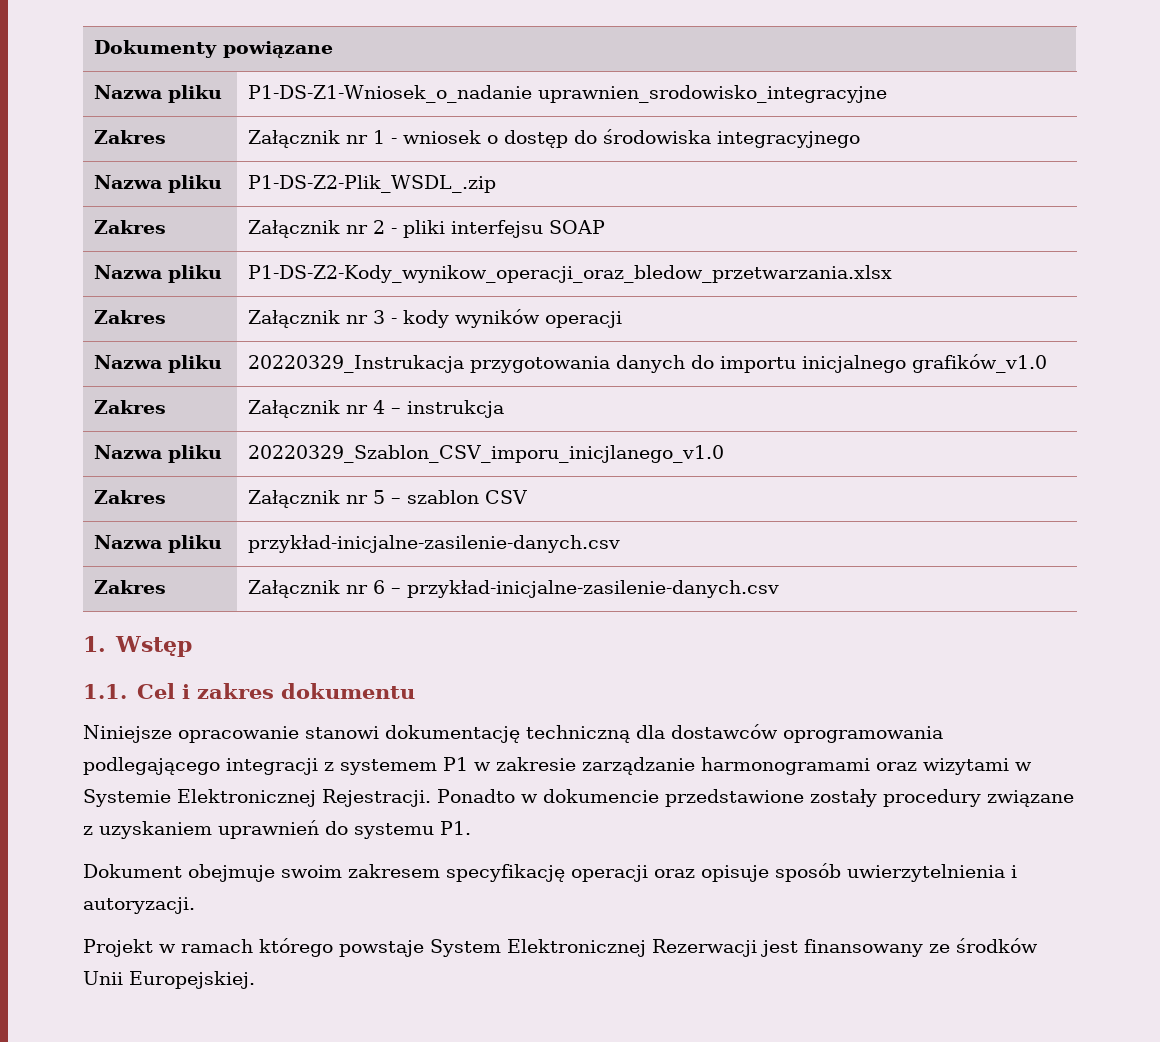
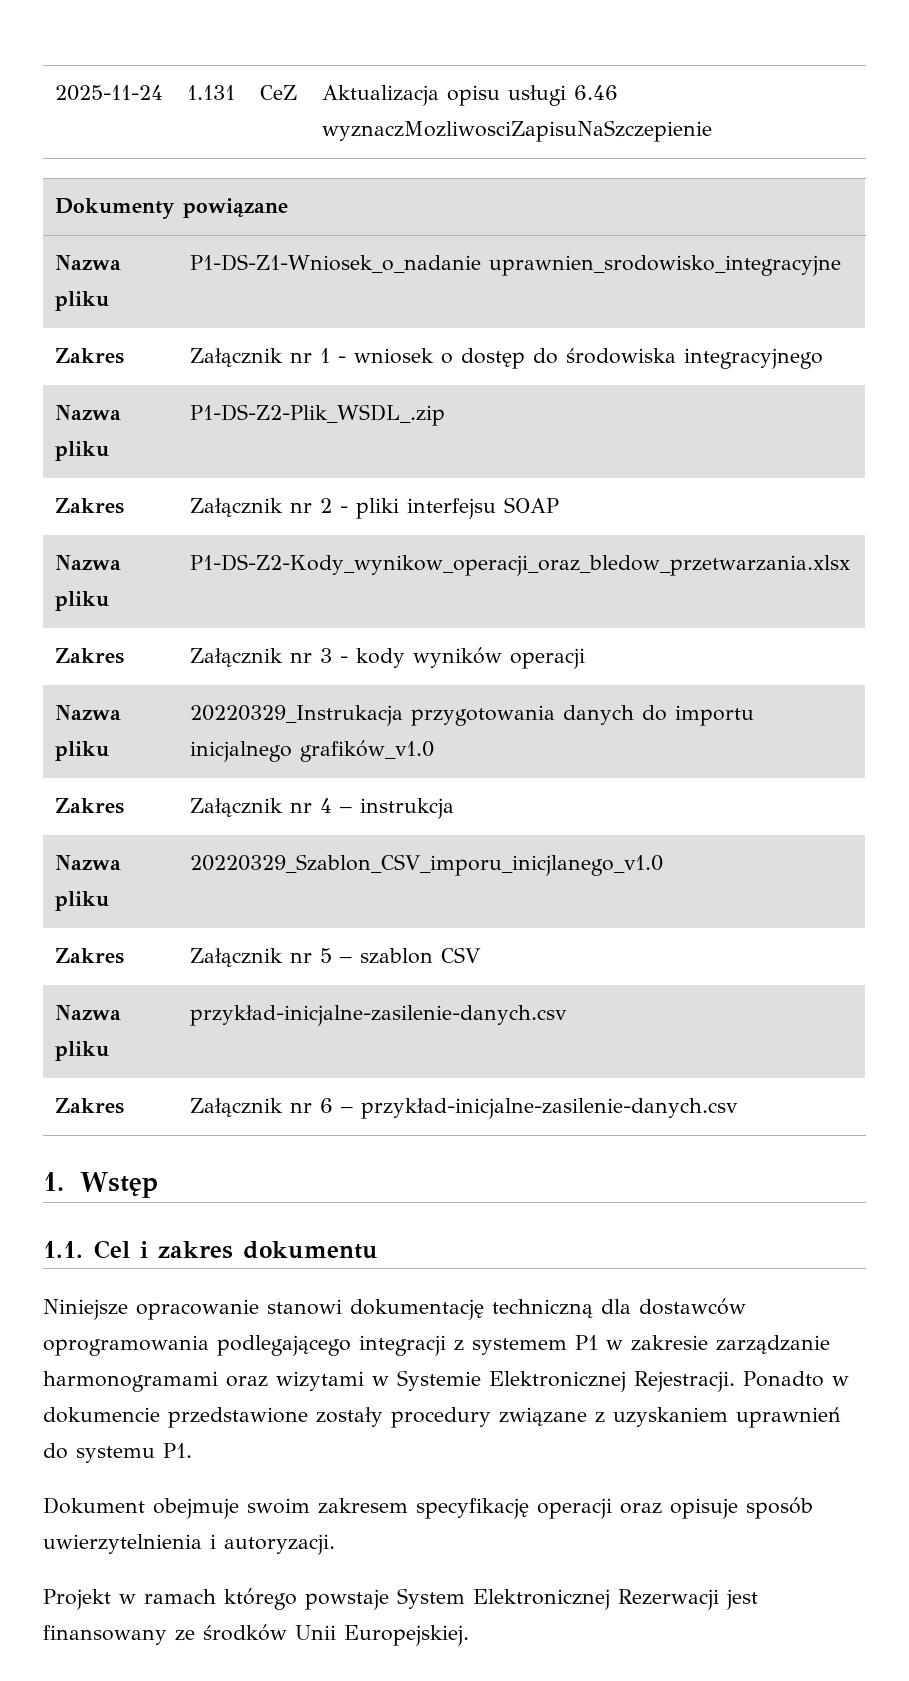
+ 2025-11-24 | 1.131 | CeZ | Aktualizacja opisu usługi 6.46 wyznaczMozliwosciZapisuNaSzczepienie

